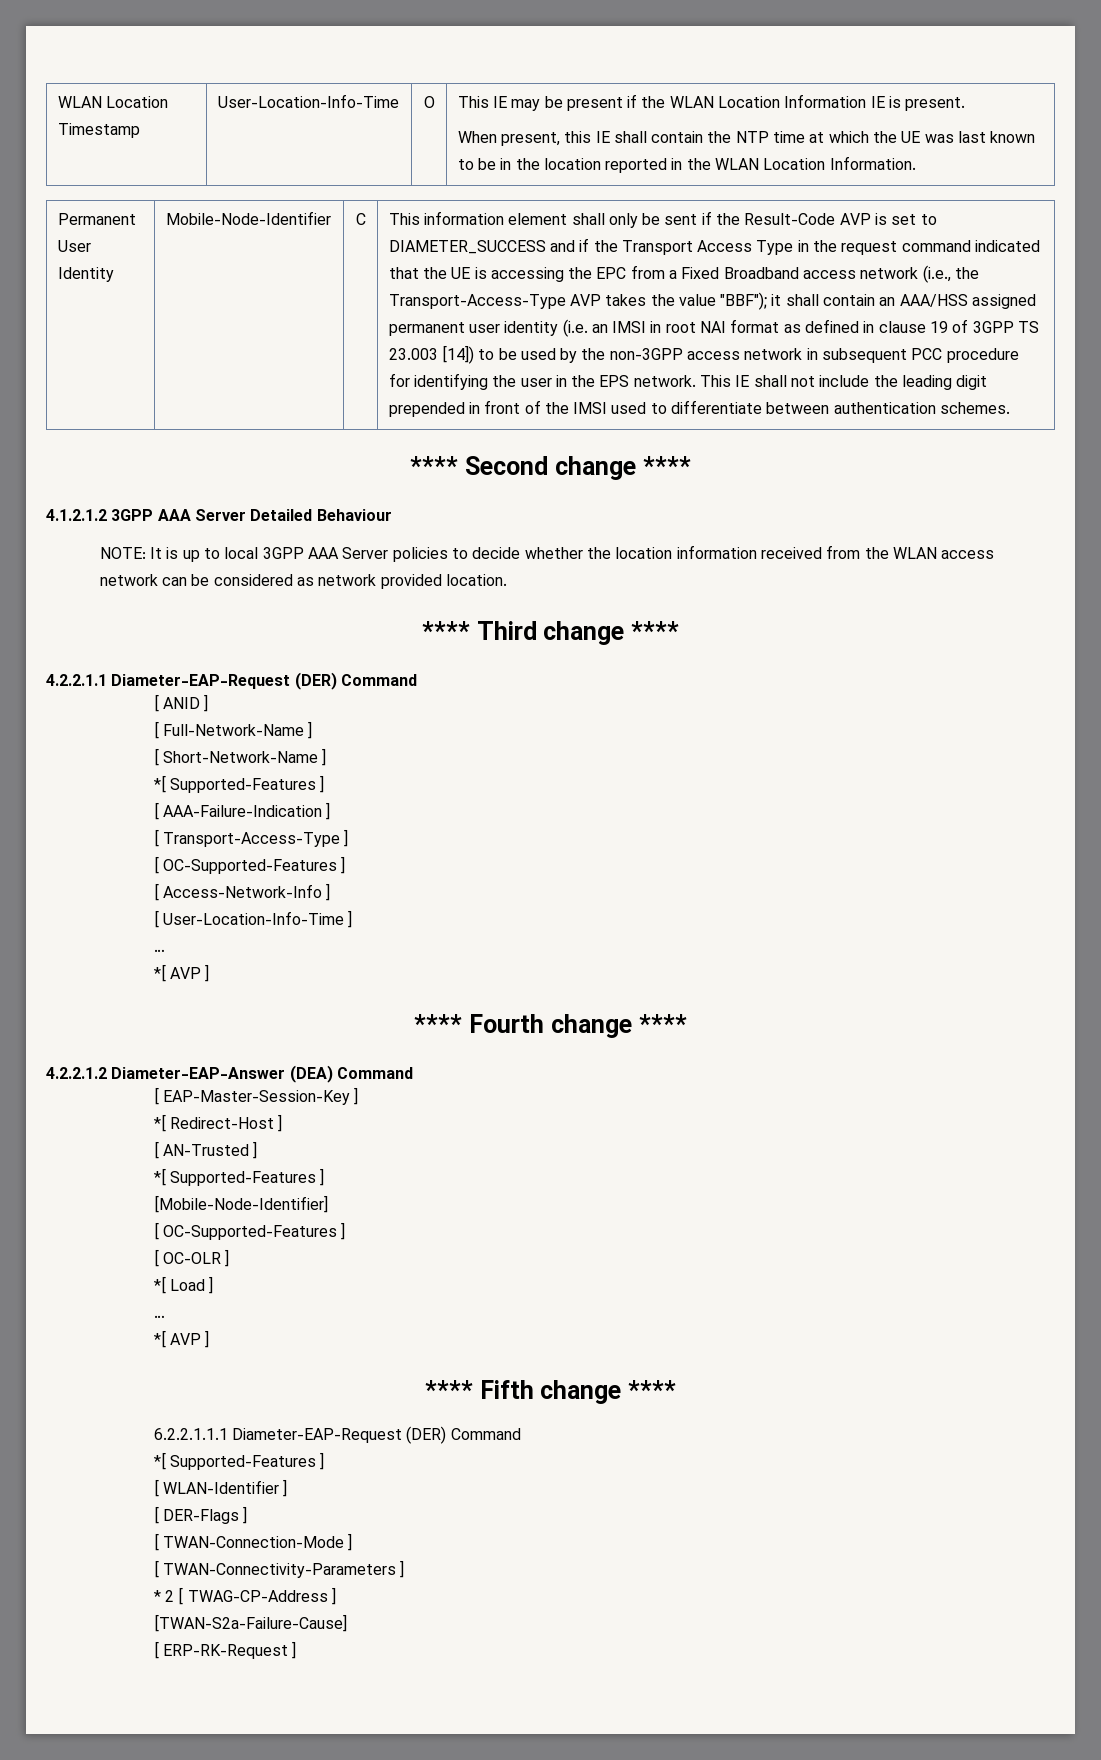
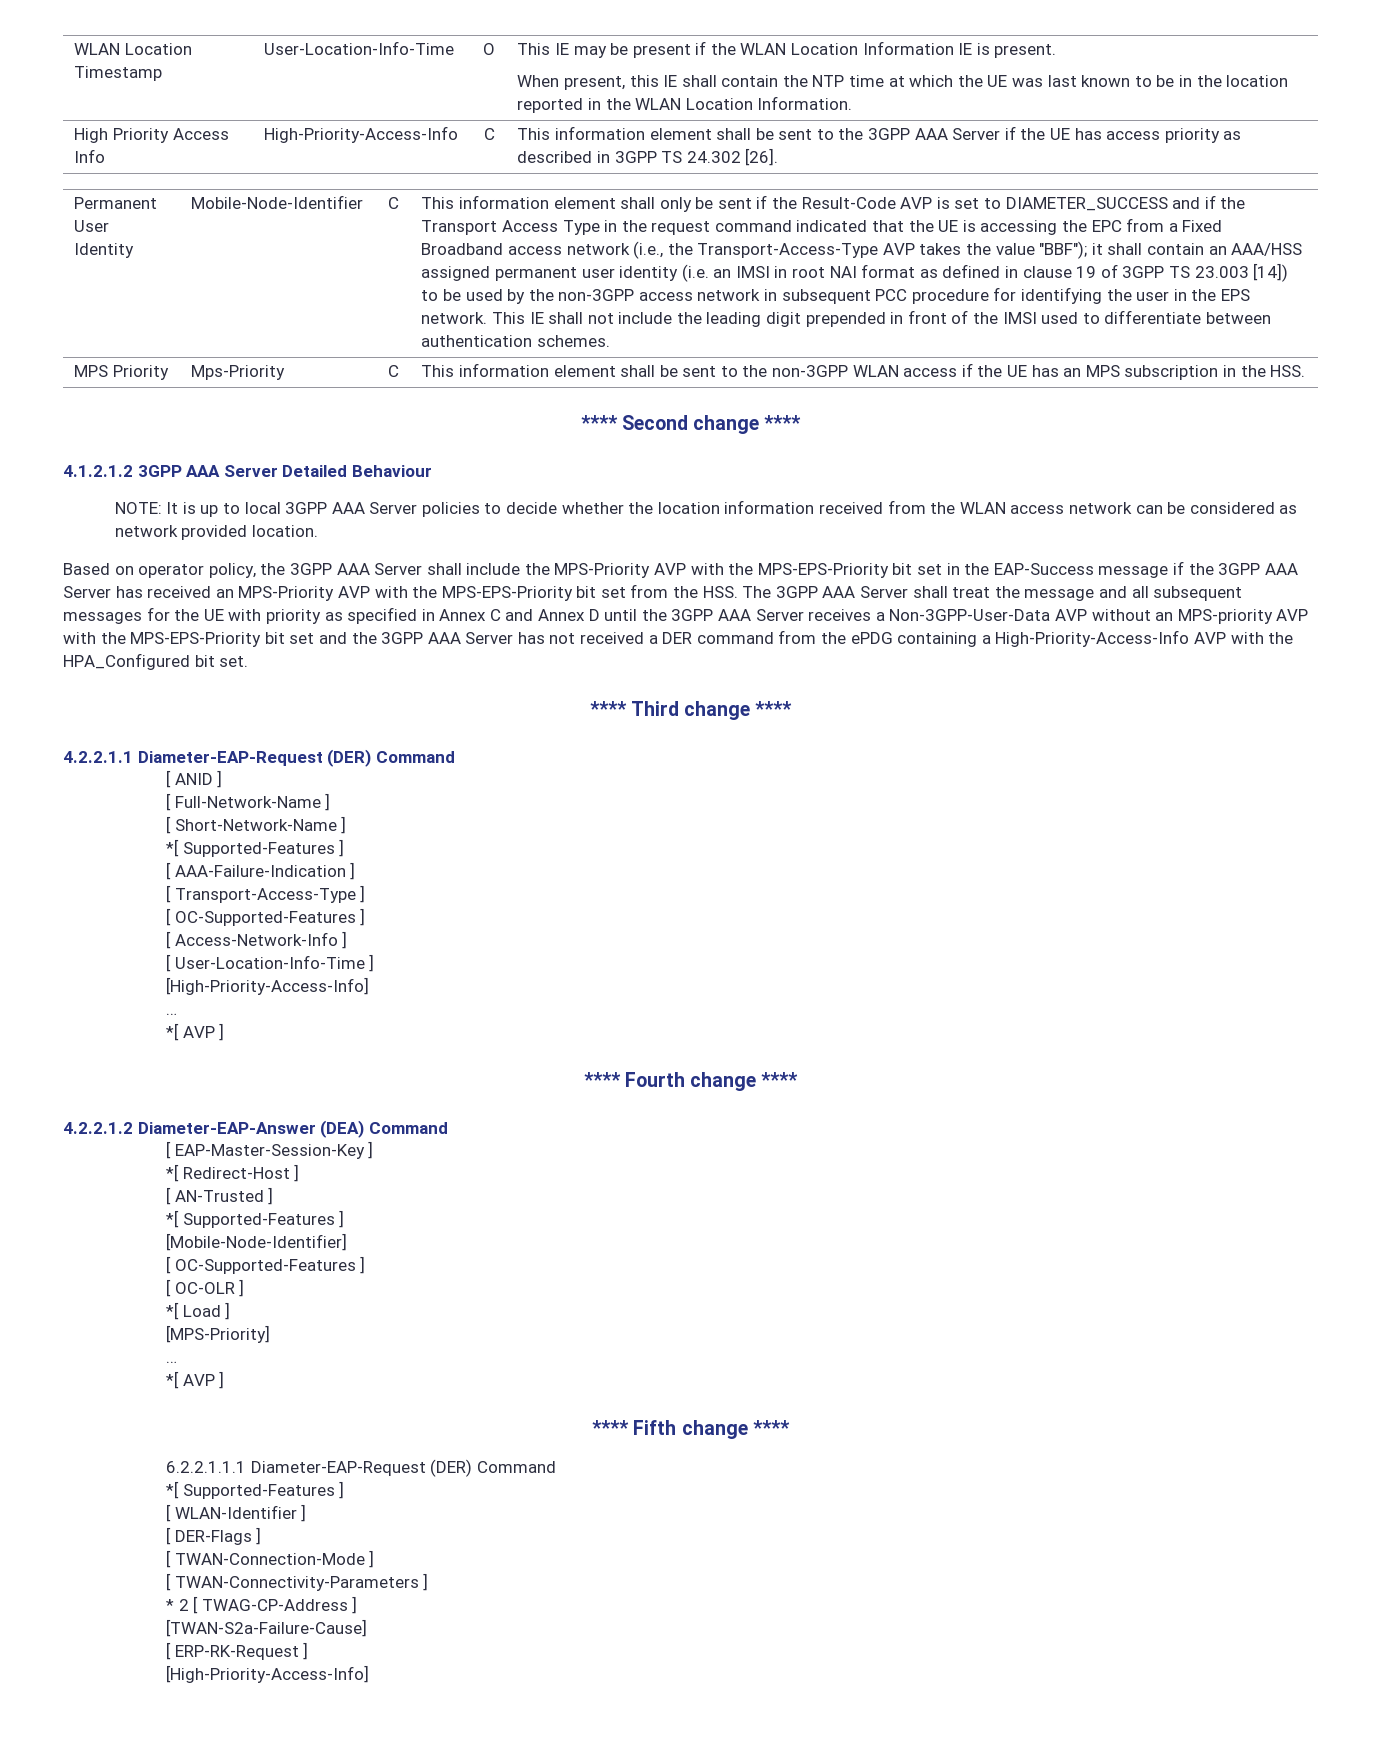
+ High Priority Access Info | High-Priority-Access-Info | C | This information element shall be sent to the 3GPP AAA Server if the UE has access priority as described in 3GPP TS 24.302 [26].
+ MPS Priority | Mps-Priority | C | This information element shall be sent to the non-3GPP WLAN access if the UE has an MPS subscription in the HSS.
+ Based on operator policy, the 3GPP AAA Server shall include the MPS-Priority AVP with the MPS-EPS-Priority bit set in the EAP-Success message if the 3GPP AAA Server has received an MPS-Priority AVP with the MPS-EPS-Priority bit set from the HSS. The 3GPP AAA Server shall treat the message and all subsequent messages for the UE with priority as specified in Annex C and Annex D until the 3GPP AAA Server receives a Non-3GPP-User-Data AVP without an MPS-priority AVP with the MPS-EPS-Priority bit set and the 3GPP AAA Server has not received a DER command from the ePDG containing a High-Priority-Access-Info AVP with the HPA_Configured bit set.
  [ User-Location-Info-Time ]
+ [High-Priority-Access-Info]
+ [MPS-Priority]
  [ ERP-RK-Request ]
+ [High-Priority-Access-Info]

